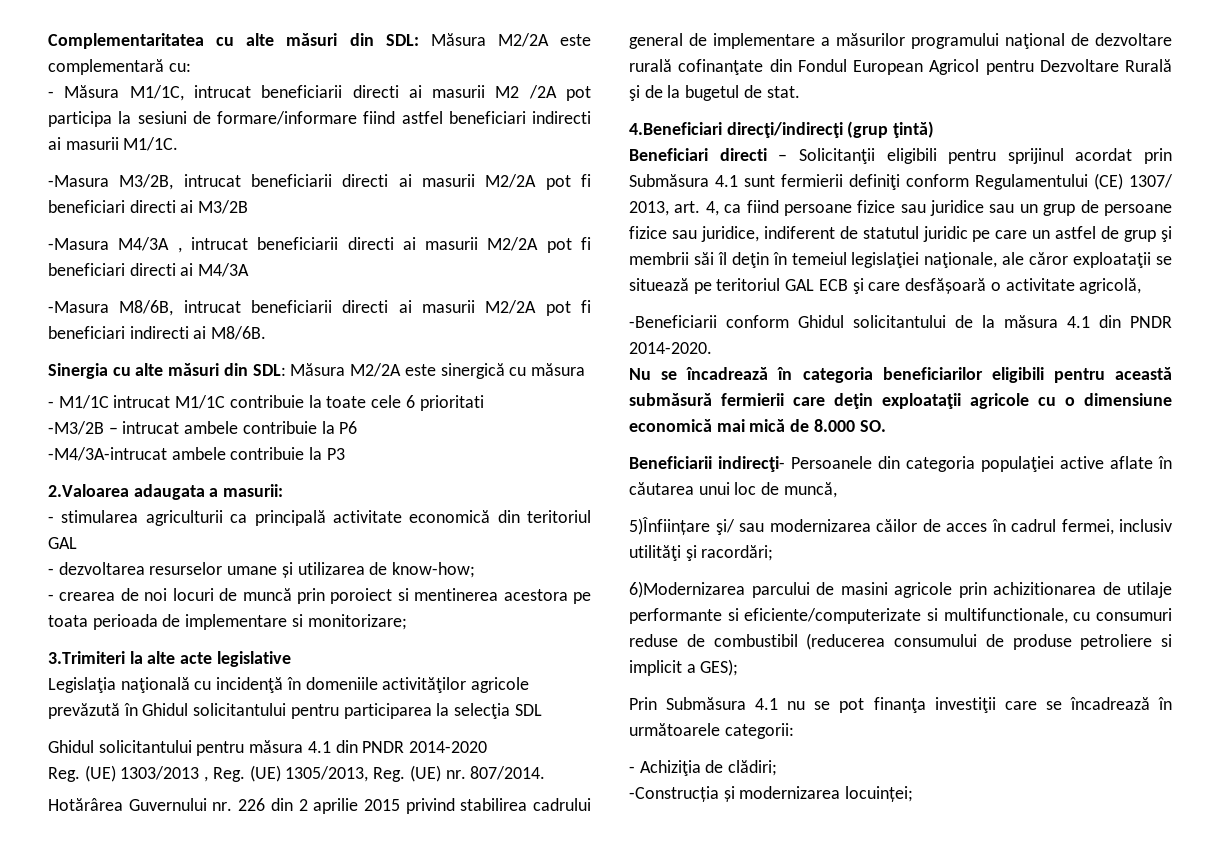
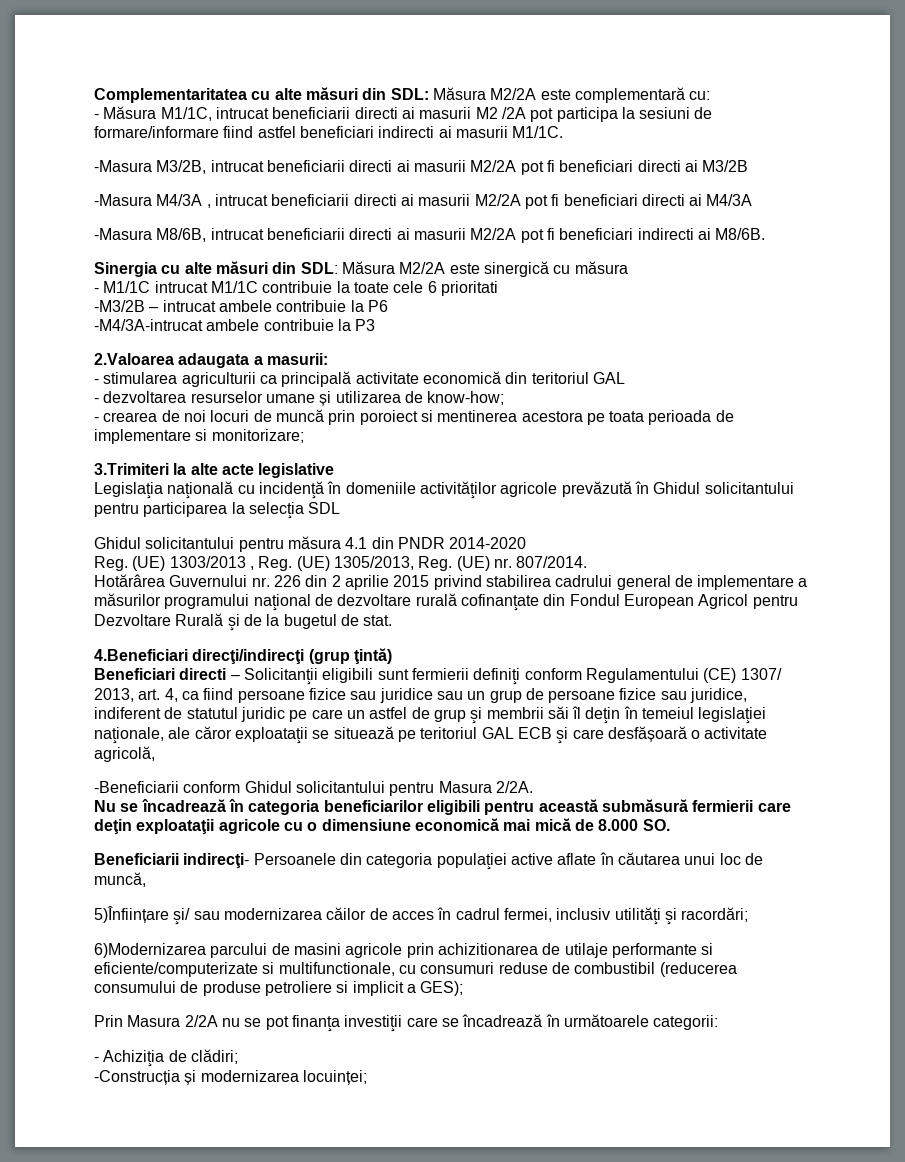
- Beneficiari directi – Solicitanţii eligibili pentru sprijinul acordat prin Submăsura 4.1 sunt fermierii definiţi conform Regulamentului (CE) 1307/ 2013, art. 4, ca fiind persoane fizice sau juridice sau un grup de persoane fizice sau juridice, indiferent de statutul juridic pe care un astfel de grup şi membrii săi îl deţin în temeiul legislaţiei naţionale, ale căror exploataţii se situează pe teritoriul GAL ECB şi care desfășoară o activitate agricolă,
+ Beneficiari directi – Solicitanţii eligibili sunt fermierii definiţi conform Regulamentului (CE) 1307/ 2013, art. 4, ca fiind persoane fizice sau juridice sau un grup de persoane fizice sau juridice, indiferent de statutul juridic pe care un astfel de grup şi membrii săi îl deţin în temeiul legislaţiei naţionale, ale căror exploataţii se situează pe teritoriul GAL ECB şi care desfășoară o activitate agricolă,
- -Beneficiarii conform Ghidul solicitantului de la măsura 4.1 din PNDR 2014-2020.
+ -Beneficiarii conform Ghidul solicitantului pentru Masura 2/2A.
- Prin Submăsura 4.1 nu se pot finanţa investiţii care se încadrează în următoarele categorii:
+ Prin Masura 2/2A nu se pot finanţa investiţii care se încadrează în următoarele categorii:

